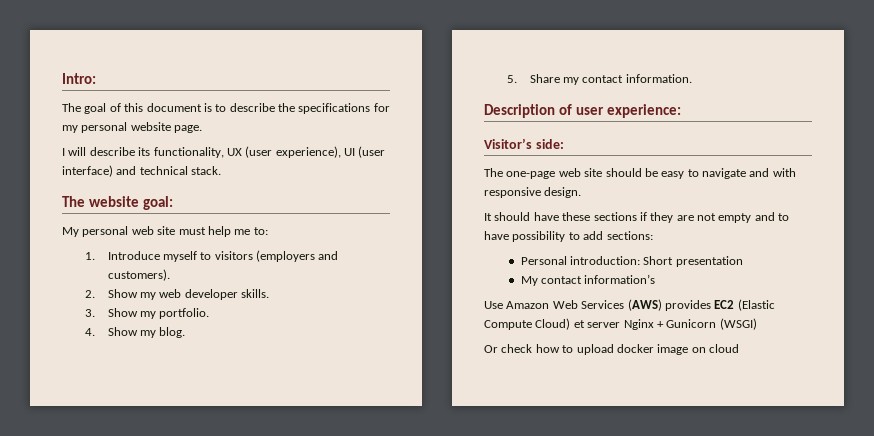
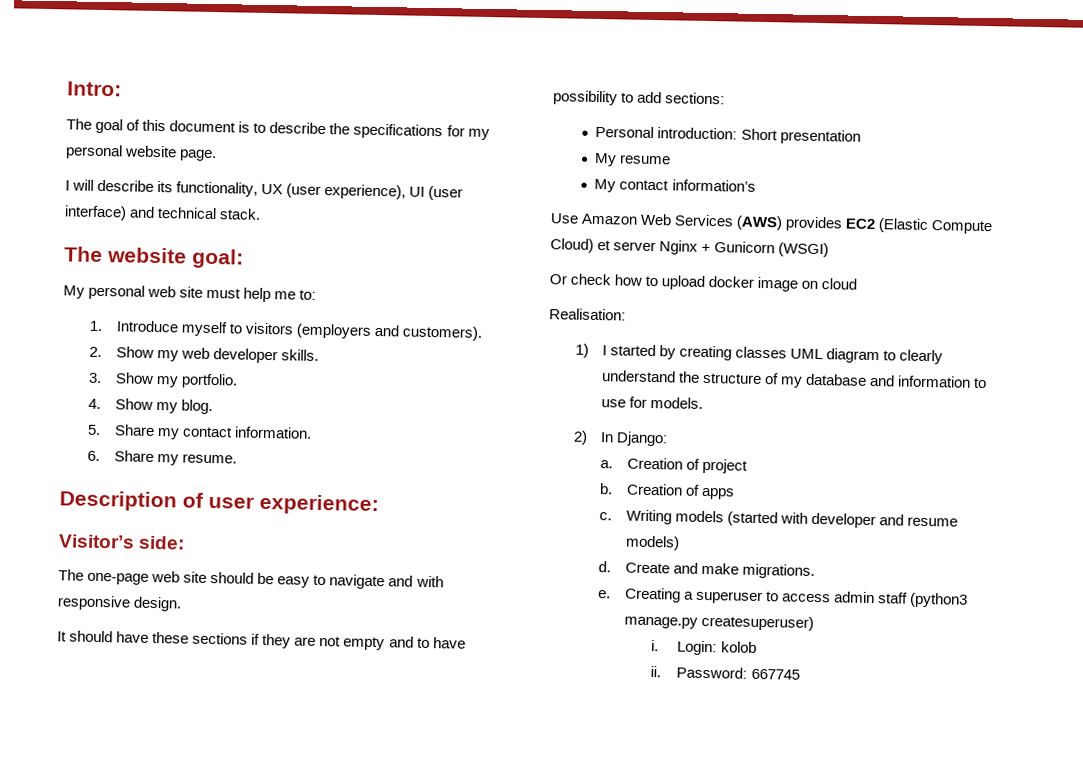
+ 6. Share my resume.
+ My resume
+ Realisation:
+ 1) I started by creating classes UML diagram to clearly understand the structure of my database and information to use for models.
+ 2) In Django:
+ a. Creation of project
+ b. Creation of apps
+ c. Writing models (started with developer and resume models)
+ d. Create and make migrations.
+ e. Creating a superuser to access admin staff (python3 manage.py createsuperuser)
+ i. Login: kolob
+ ii. Password: 667745

